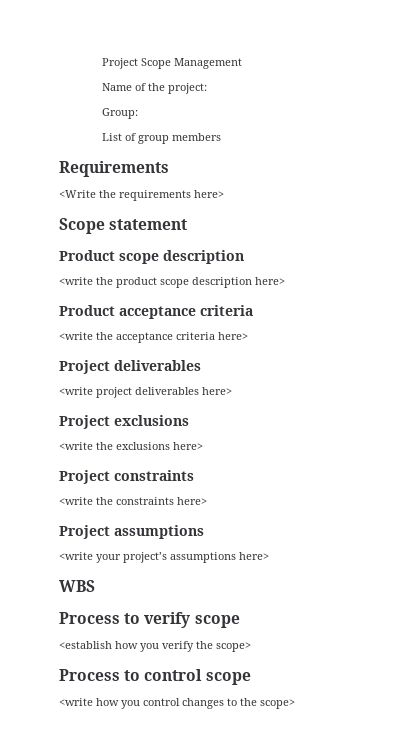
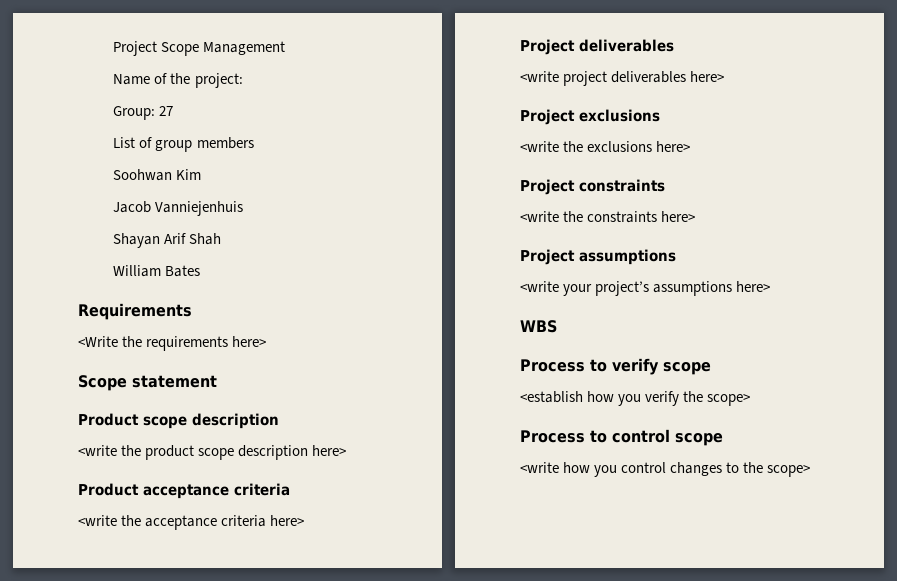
- Group:
+ Group: 27
+ Soohwan Kim
+ Jacob Vanniejenhuis
+ Shayan Arif Shah
+ William Bates

